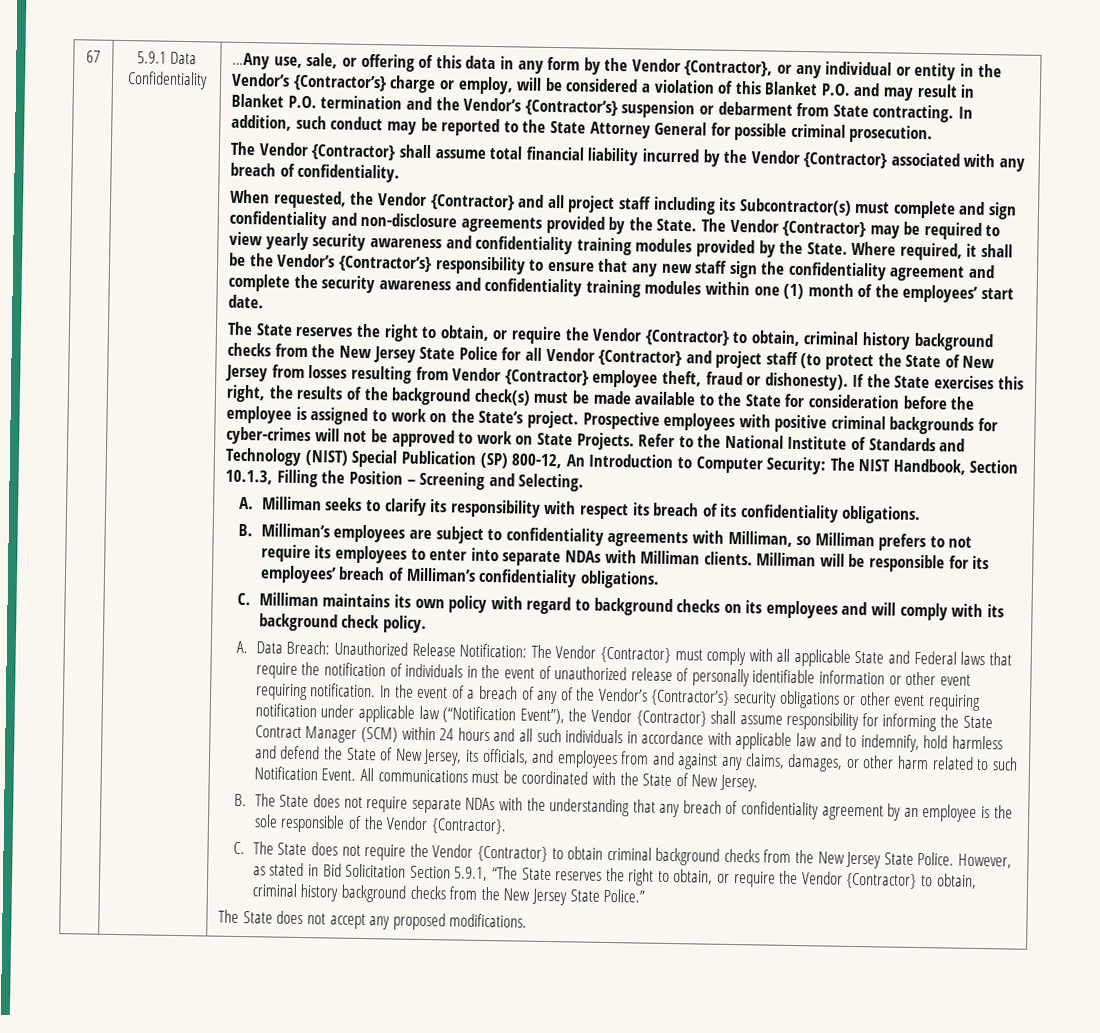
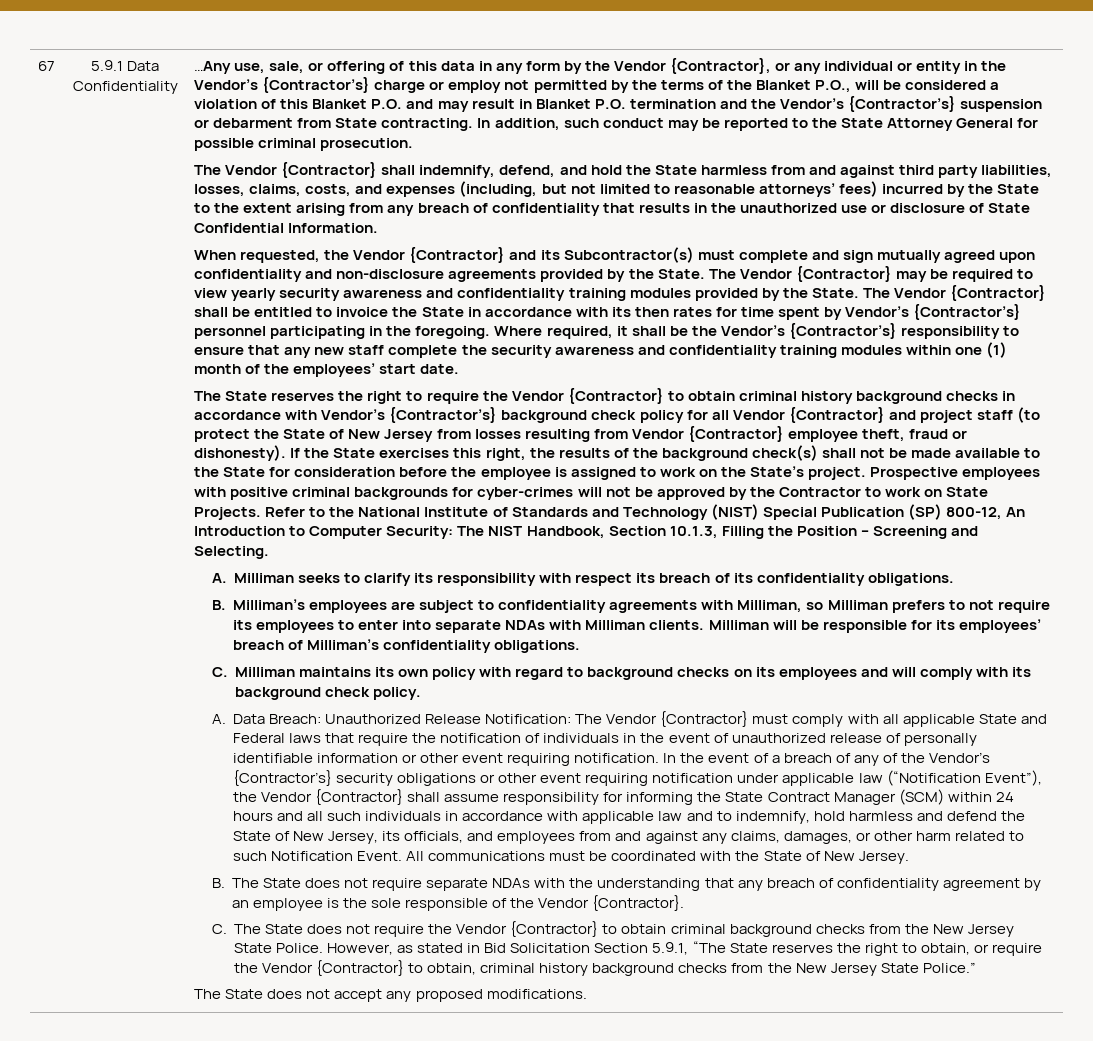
- …Any use, sale, or offering of this data in any form by the Vendor {Contractor}, or any individual or entity in the Vendor’s {Contractor’s} charge or employ, will be considered a violation of this Blanket P.O. and may result in Blanket P.O. termination and the Vendor’s {Contractor’s} suspension or debarment from State contracting.
+ …Any use, sale, or offering of this data in any form by the Vendor {Contractor}, or any individual or entity in the Vendor’s {Contractor’s} charge or employ not permitted by the terms of the Blanket P.O., will be considered a violation of this Blanket P.O. and may result in Blanket P.O. termination and the Vendor’s {Contractor’s} suspension or debarment from State contracting.
- The Vendor {Contractor} shall assume total financial liability incurred by the Vendor {Contractor} associated with any breach of confidentiality.
+ The Vendor {Contractor} shall indemnify, defend, and hold the State harmless from and against third party liabilities, losses, claims, costs, and expenses (including, but not limited to reasonable attorneys’ fees) incurred by the State to the extent arising from any breach of confidentiality that results in the unauthorized use or disclosure of State Confidential Information.
- When requested, the Vendor {Contractor} and all project staff including its Subcontractor(s) must complete and sign confidentiality and non-disclosure agreements provided by the State.
+ When requested, the Vendor {Contractor} and its Subcontractor(s) must complete and sign mutually agreed upon confidentiality and non-disclosure agreements provided by the State.
+ The Vendor {Contractor} shall be entitled to invoice the State in accordance with its then rates for time spent by Vendor’s {Contractor’s} personnel participating in the foregoing.
- Where required, it shall be the Vendor’s {Contractor’s} responsibility to ensure that any new staff sign the confidentiality agreement and complete the security awareness and confidentiality training modules within one (1) month of the employees’ start date.
+ Where required, it shall be the Vendor’s {Contractor’s} responsibility to ensure that any new staff complete the security awareness and confidentiality training modules within one (1) month of the employees’ start date.
- The State reserves the right to obtain, or require the Vendor {Contractor} to obtain, criminal history background checks from the New Jersey State Police for all Vendor {Contractor} and project staff (to protect the State of New Jersey from losses resulting from Vendor {Contractor} employee theft, fraud or dishonesty).
+ The State reserves the right to require the Vendor {Contractor} to obtain criminal history background checks in accordance with Vendor’s {Contractor’s} background check policy for all Vendor {Contractor} and project staff (to protect the State of New Jersey from losses resulting from Vendor {Contractor} employee theft, fraud or dishonesty).
- If the State exercises this right, the results of the background check(s) must be made available to the State for consideration before the employee is assigned to work on the State’s project.
+ If the State exercises this right, the results of the background check(s) shall not be made available to the State for consideration before the employee is assigned to work on the State’s project.
- Prospective employees with positive criminal backgrounds for cyber-crimes will not be approved to work on State Projects.
+ Prospective employees with positive criminal backgrounds for cyber-crimes will not be approved by the Contractor to work on State Projects.

